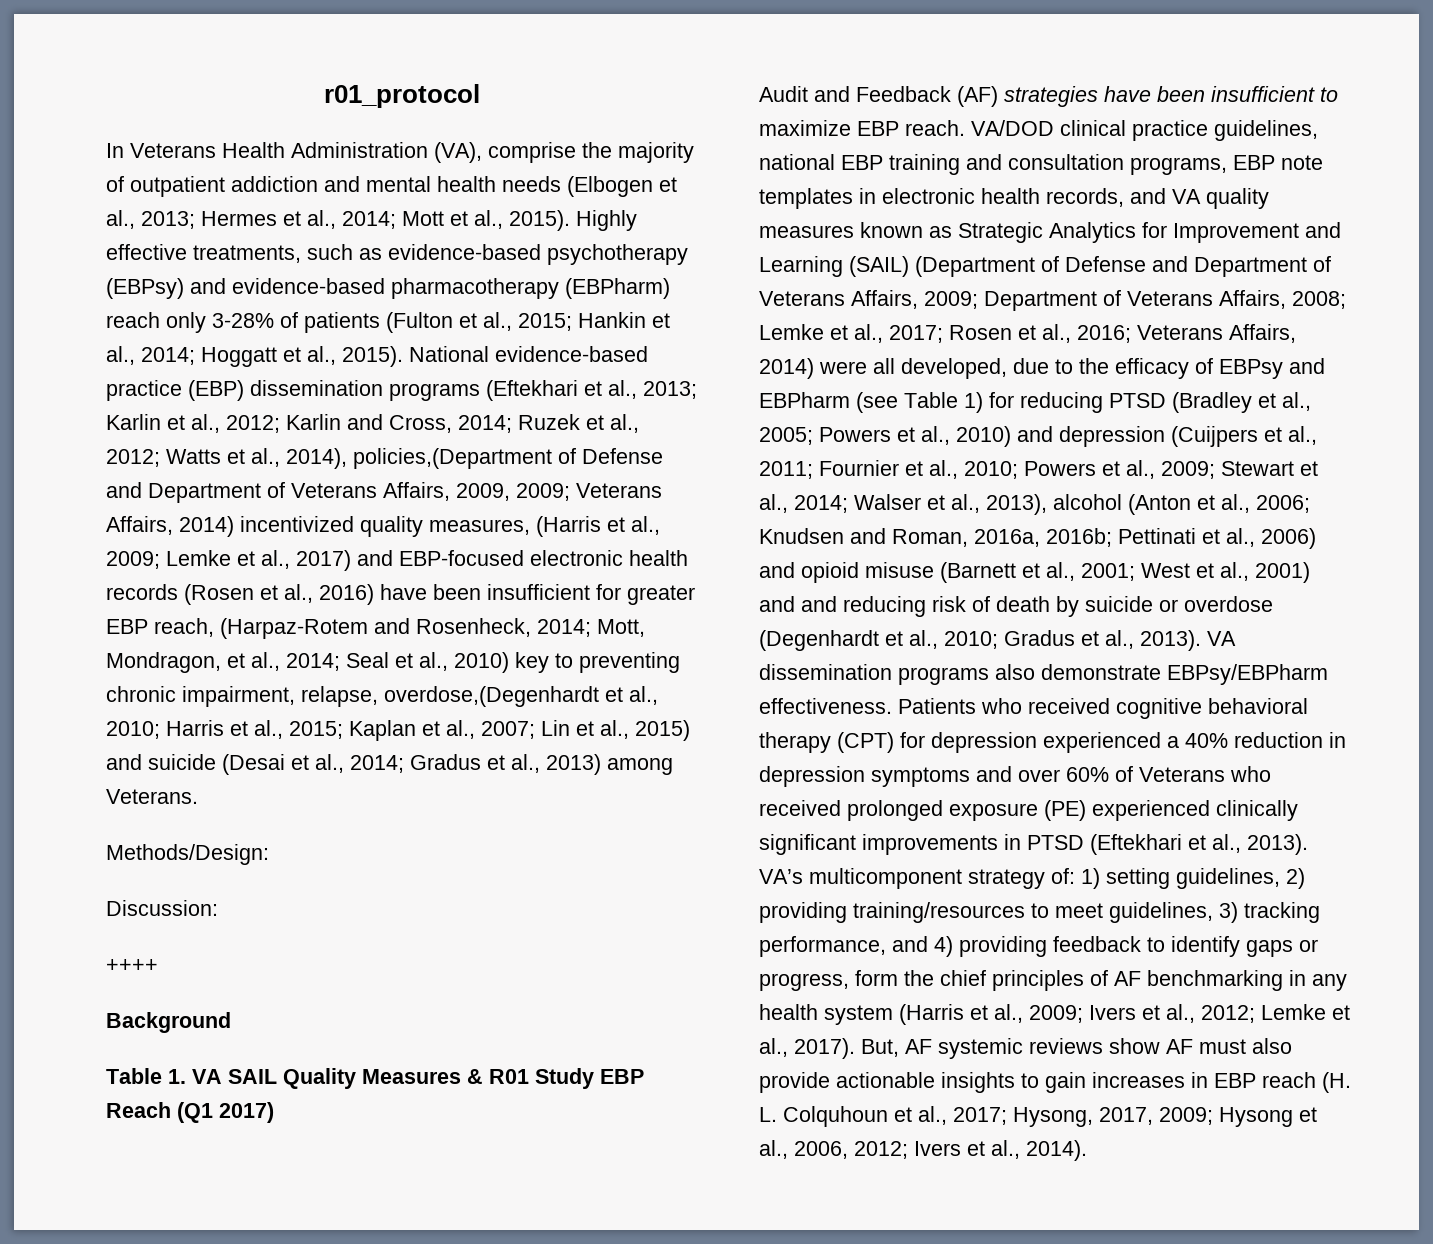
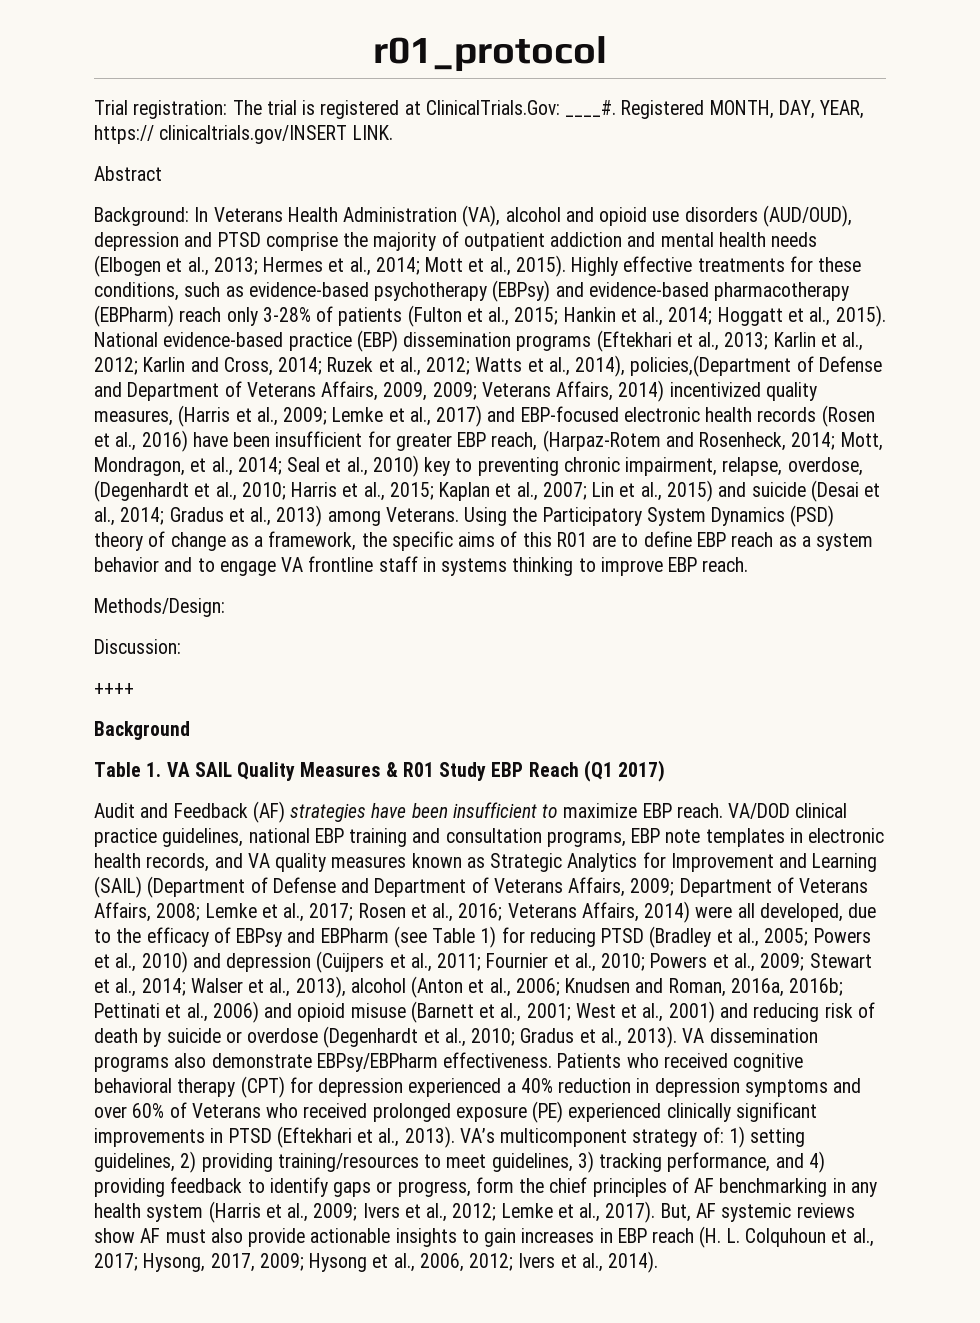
- In Veterans Health Administration (VA), comprise the majority of outpatient addiction and mental health needs (Elbogen et al., 2013; Hermes et al., 2014; Mott et al., 2015).
+ Trial registration: The trial is registered at ClinicalTrials.Gov: ____#. Registered MONTH, DAY, YEAR, https:// clinicaltrials.gov/INSERT LINK.
+ Abstract
+ Background: In Veterans Health Administration (VA), alcohol and opioid use disorders (AUD/OUD), depression and PTSD comprise the majority of outpatient addiction and mental health needs (Elbogen et al., 2013; Hermes et al., 2014; Mott et al., 2015).
- Highly effective treatments, such as evidence-based psychotherapy (EBPsy) and evidence-based pharmacotherapy (EBPharm) reach only 3-28% of patients (Fulton et al., 2015; Hankin et al., 2014; Hoggatt et al., 2015).
+ Highly effective treatments for these conditions, such as evidence-based psychotherapy (EBPsy) and evidence-based pharmacotherapy (EBPharm) reach only 3-28% of patients (Fulton et al., 2015; Hankin et al., 2014; Hoggatt et al., 2015).
- Seal et al., 2010) key to preventing chronic impairment, relapse, overdose,(Degenhardt et al., 2010;
+ Seal et al., 2010) key to preventing chronic impairment, relapse, overdose, (Degenhardt et al., 2010;
+ Using the Participatory System Dynamics (PSD) theory of change as a framework, the specific aims of this R01 are to define EBP reach as a system behavior and to engage VA frontline staff in systems thinking to improve EBP reach.
- West et al., 2001) and and reducing risk of death by suicide or overdose (Degenhardt et al., 2010;
+ West et al., 2001) and reducing risk of death by suicide or overdose (Degenhardt et al., 2010;

